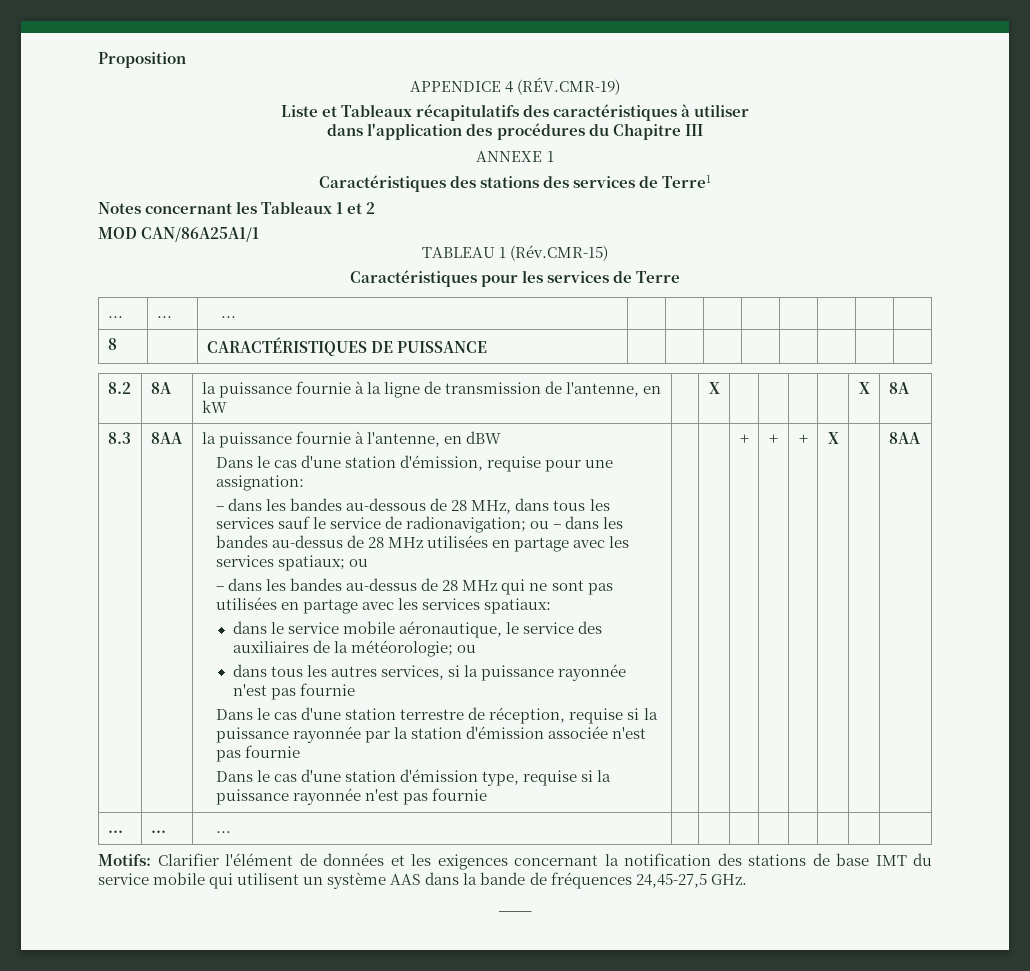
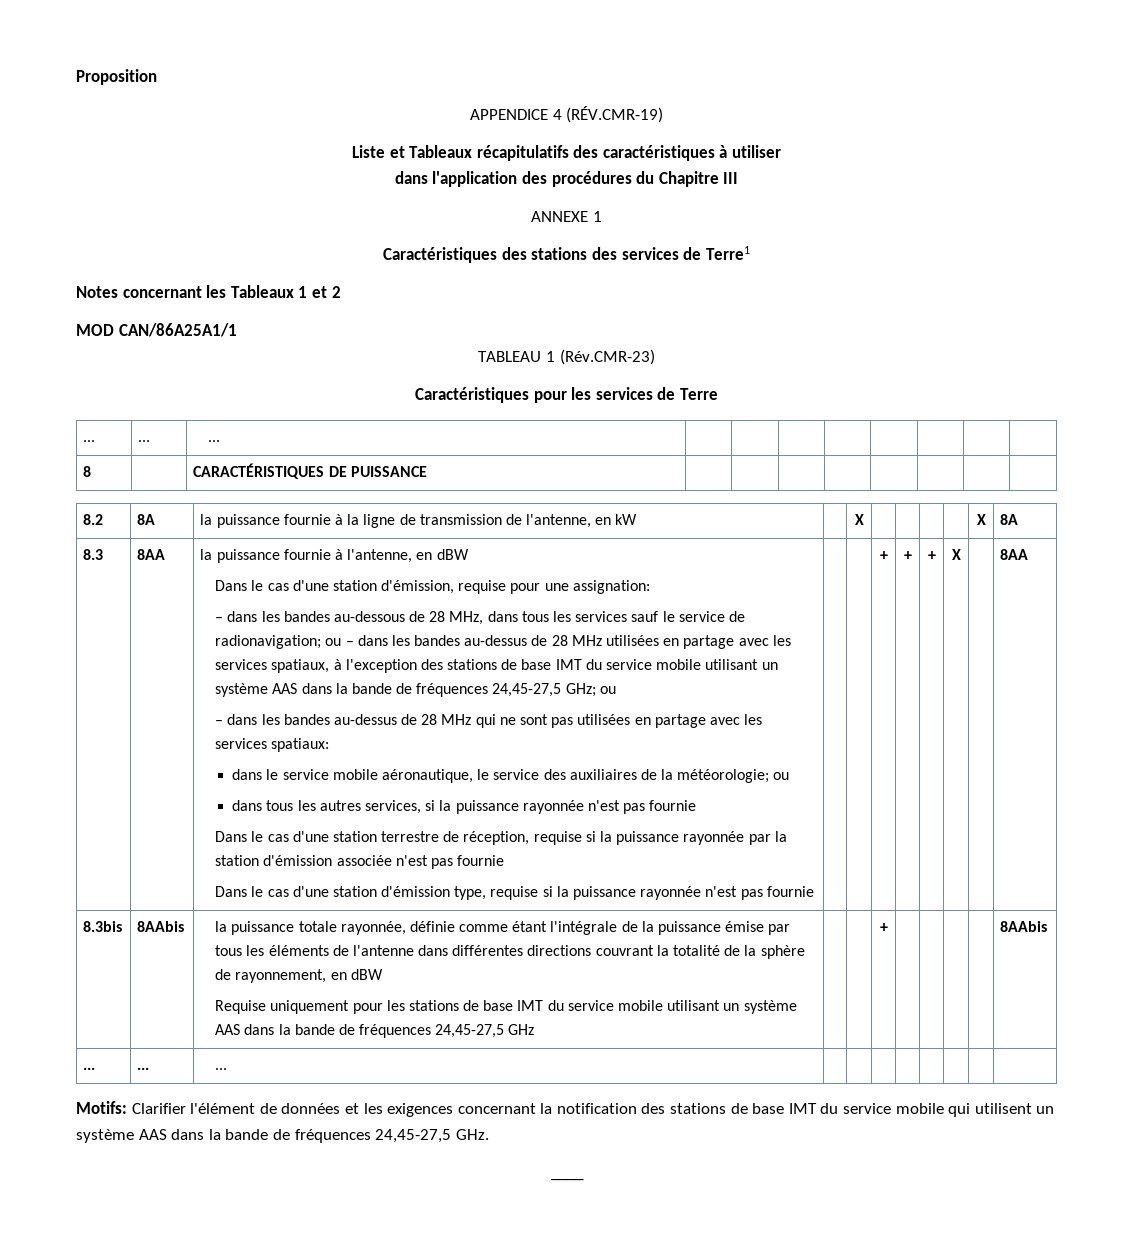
- TABLEAU 1 (Rév.CMR-15)
+ TABLEAU 1 (Rév.CMR-23)
- – dans les bandes au-dessous de 28 MHz, dans tous les services sauf le service de radionavigation; ou – dans les bandes au-dessus de 28 MHz utilisées en partage avec les services spatiaux; ou
+ – dans les bandes au-dessous de 28 MHz, dans tous les services sauf le service de radionavigation; ou – dans les bandes au-dessus de 28 MHz utilisées en partage avec les services spatiaux, à l'exception des stations de base IMT du service mobile utilisant un système AAS dans la bande de fréquences 24,45-27,5 GHz; ou
+ 8.3bis | 8AAbis | la puissance totale rayonnée, définie comme étant l'intégrale de la puissance émise par tous les éléments de l'antenne dans différentes directions couvrant la totalité de la sphère de rayonnement, en dBW
+ Requise uniquement pour les stations de base IMT du service mobile utilisant un système AAS dans la bande de fréquences 24,45-27,5 GHz | | | + | | | | | 8AAbis

